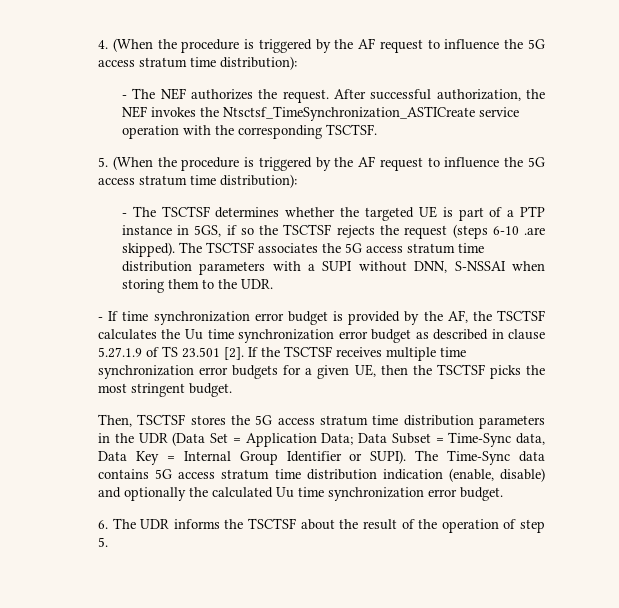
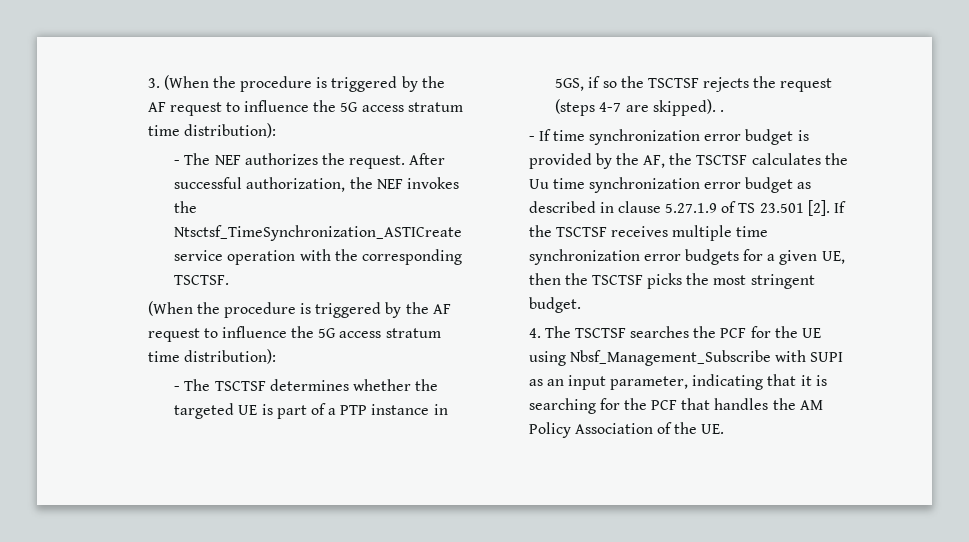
- 4. (When the procedure is triggered by the AF request to influence the 5G access stratum time distribution):
+ 3. (When the procedure is triggered by the AF request to influence the 5G access stratum time distribution):
  After successful authorization, the NEF invokes the Ntsctsf_TimeSynchronization_ASTICreate service operation with the corresponding TSCTSF.
- 5. (When the procedure is triggered by the AF request to influence the 5G access stratum time distribution):
+ (When the procedure is triggered by the AF request to influence the 5G access stratum time distribution):
- - The TSCTSF determines whether the targeted UE is part of a PTP instance in 5GS, if so the TSCTSF rejects the request (steps 6-10 .are skipped). The TSCTSF associates the 5G access stratum time distribution parameters with a SUPI without DNN, S-NSSAI when storing them to the UDR.
+ - The TSCTSF determines whether the targeted UE is part of a PTP instance in 5GS, if so the TSCTSF rejects the request (steps 4-7 are skipped). .
- Then, TSCTSF stores the 5G access stratum time distribution parameters in the UDR (Data Set = Application Data; Data Subset = Time-Sync data, Data Key = Internal Group Identifier or SUPI). The Time-Sync data contains 5G access stratum time distribution indication (enable, disable) and optionally the calculated Uu time synchronization error budget.
- 6. The UDR informs the TSCTSF about the result of the operation of step 5.
+ 4. The TSCTSF searches the PCF for the UE using Nbsf_Management_Subscribe with SUPI as an input parameter, indicating that it is searching for the PCF that handles the AM Policy Association of the UE.

